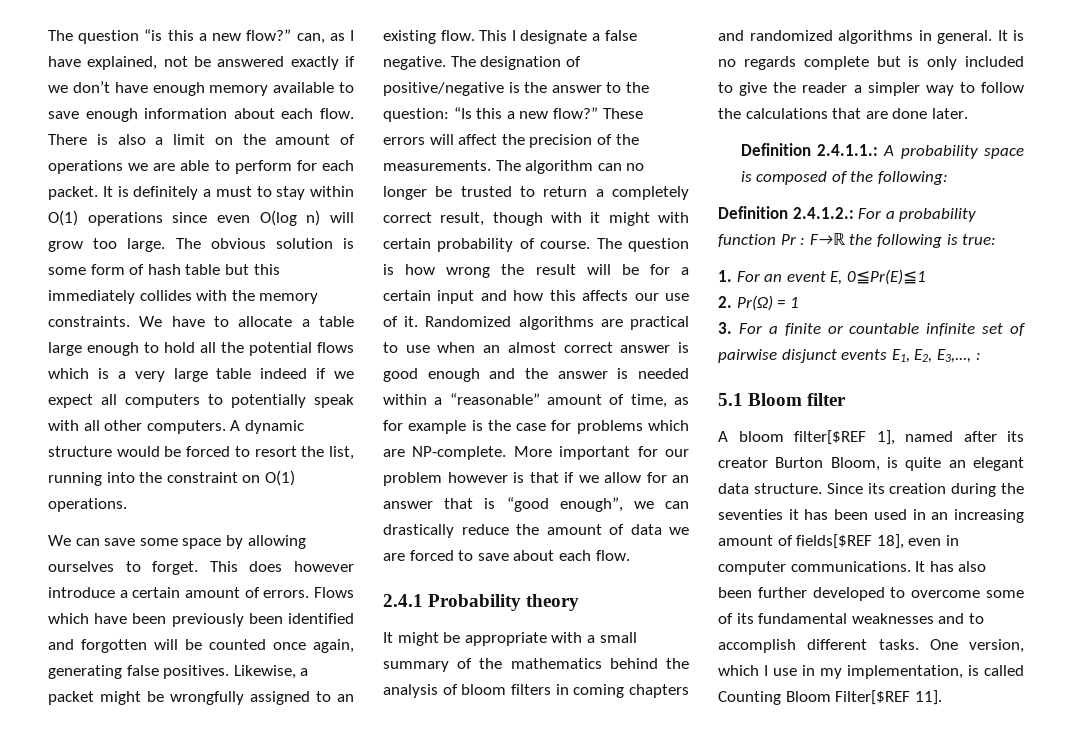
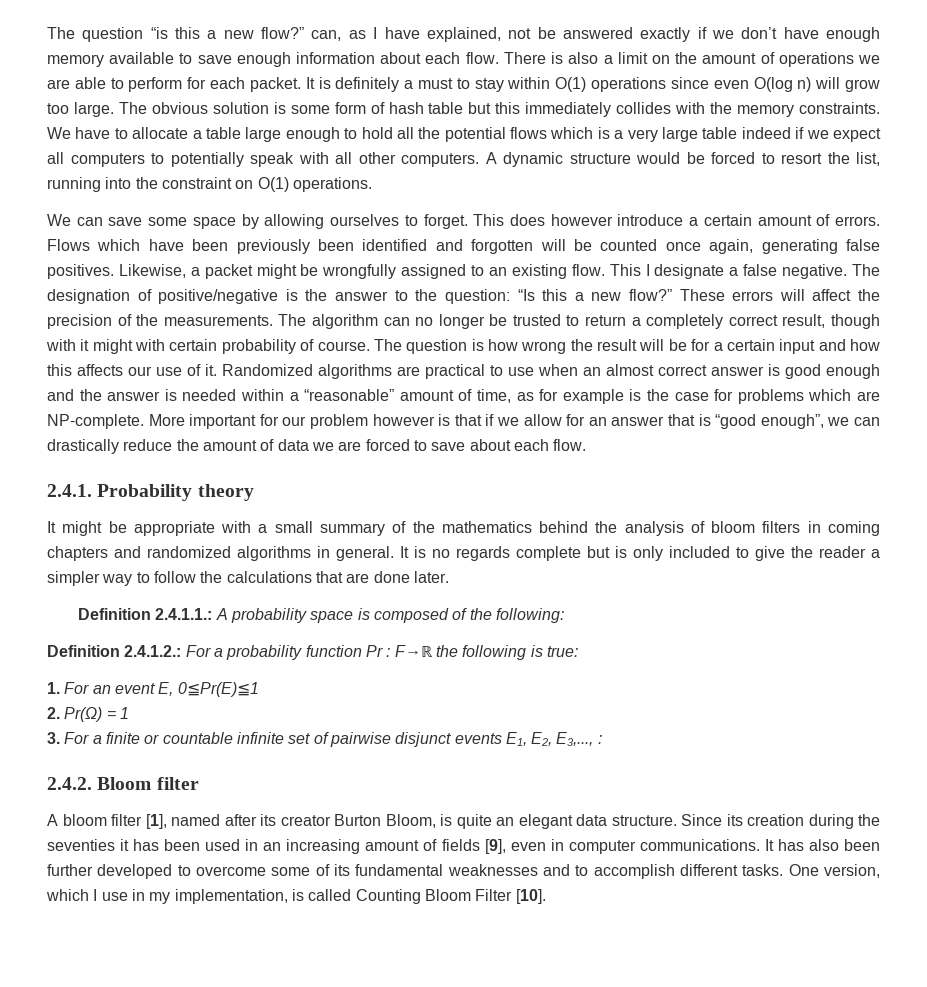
- 2.4.1 Probability theory
+ 2.4.1. Probability theory
- 5.1 Bloom filter
+ 2.4.2. Bloom filter
- A bloom filter[$REF 1], named after its creator Burton Bloom, is quite an elegant data structure.
+ A bloom filter [1], named after its creator Burton Bloom, is quite an elegant data structure.
- Since its creation during the seventies it has been used in an increasing amount of fields[$REF 18], even in computer communications.
+ Since its creation during the seventies it has been used in an increasing amount of fields [9], even in computer communications.
- One version, which I use in my implementation, is called Counting Bloom Filter[$REF 11].
+ One version, which I use in my implementation, is called Counting Bloom Filter [10].

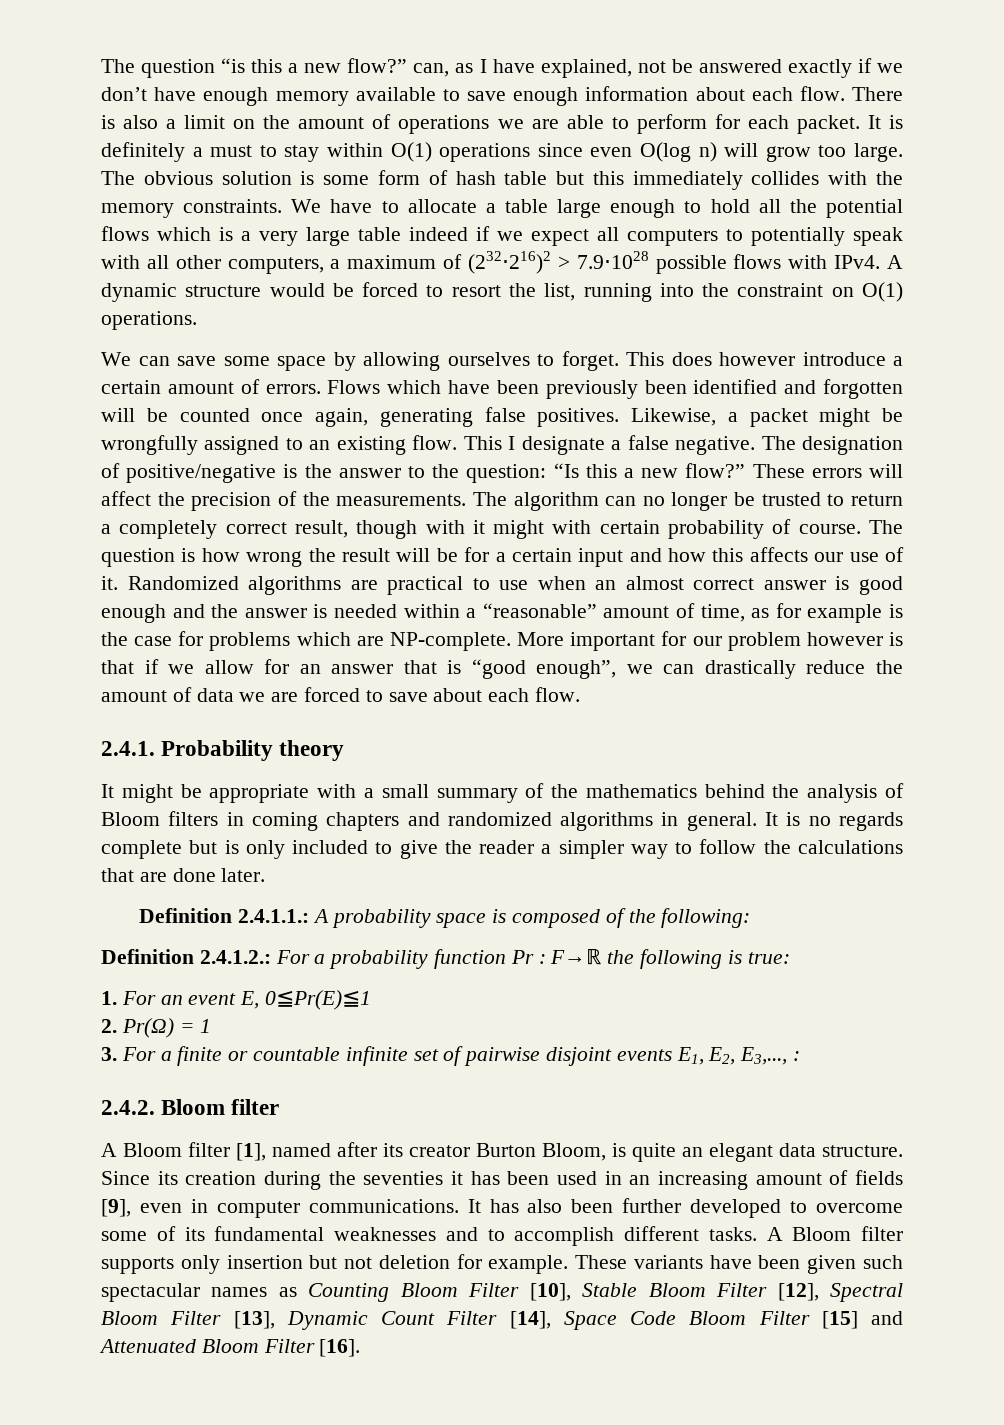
- We have to allocate a table large enough to hold all the potential flows which is a very large table indeed if we expect all computers to potentially speak with all other computers.
+ We have to allocate a table large enough to hold all the potential flows which is a very large table indeed if we expect all computers to potentially speak with all other computers, a maximum of (232⋅216)2 > 7.9⋅1028 possible flows with IPv4.
- It might be appropriate with a small summary of the mathematics behind the analysis of bloom filters in coming chapters and randomized algorithms in general.
+ It might be appropriate with a small summary of the mathematics behind the analysis of Bloom filters in coming chapters and randomized algorithms in general.
- 3. For a finite or countable infinite set of pairwise disjunct events E1, E2, E3,..., :
+ 3. For a finite or countable infinite set of pairwise disjoint events E1, E2, E3,..., :
- A bloom filter [1], named after its creator Burton Bloom, is quite an elegant data structure.
+ A Bloom filter [1], named after its creator Burton Bloom, is quite an elegant data structure.
- One version, which I use in my implementation, is called Counting Bloom Filter [10].
+ A Bloom filter supports only insertion but not deletion for example. These variants have been given such spectacular names as Counting Bloom Filter [10], Stable Bloom Filter [12], Spectral Bloom Filter [13], Dynamic Count Filter [14], Space Code Bloom Filter [15] and Attenuated Bloom Filter [16].

